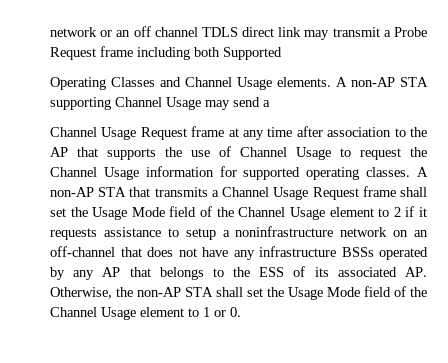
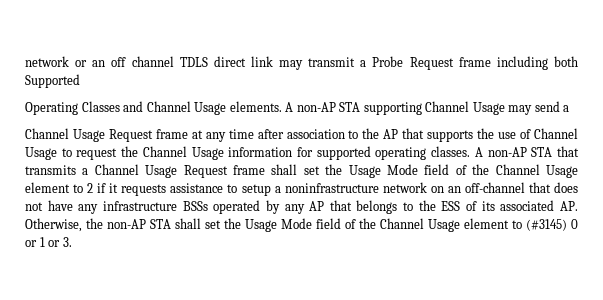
- A non-AP STA that transmits a Channel Usage Request frame shall set the Usage Mode field of the Channel Usage element to 2 if it requests assistance to setup a noninfrastructure network on an off-channel that does not have any infrastructure BSSs operated by any AP that belongs to the ESS of its associated AP. Otherwise, the non-AP STA shall set the Usage Mode field of the Channel Usage element to 1 or 0.
+ A non-AP STA that transmits a Channel Usage Request frame shall set the Usage Mode field of the Channel Usage element to 2 if it requests assistance to setup a noninfrastructure network on an off-channel that does not have any infrastructure BSSs operated by any AP that belongs to the ESS of its associated AP. Otherwise, the non-AP STA shall set the Usage Mode field of the Channel Usage element to (#3145) 0 or 1 or 3.

